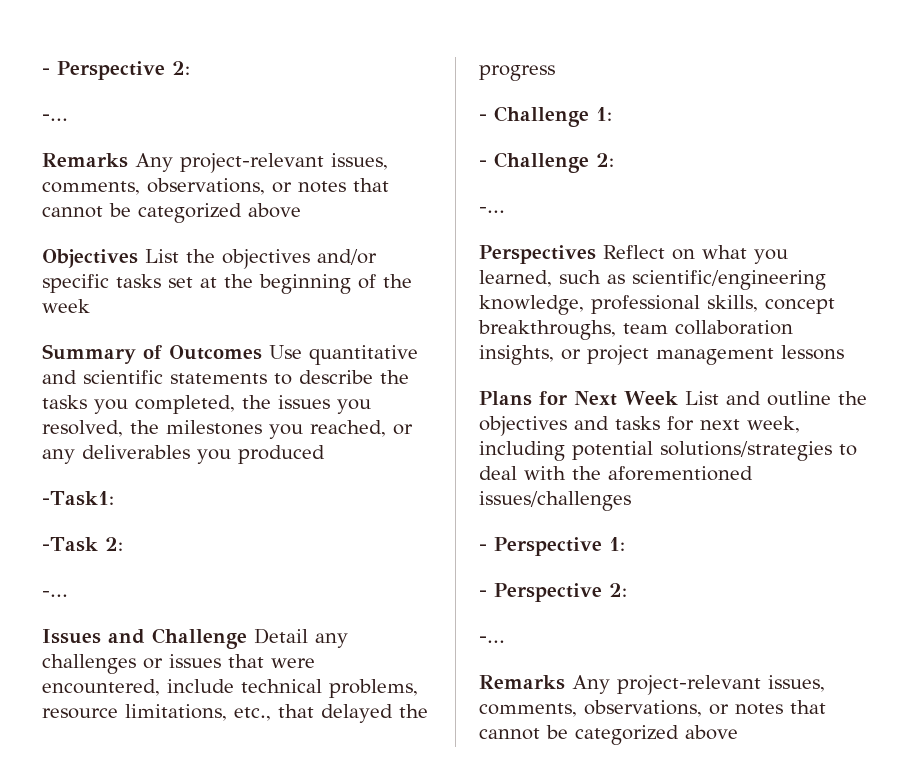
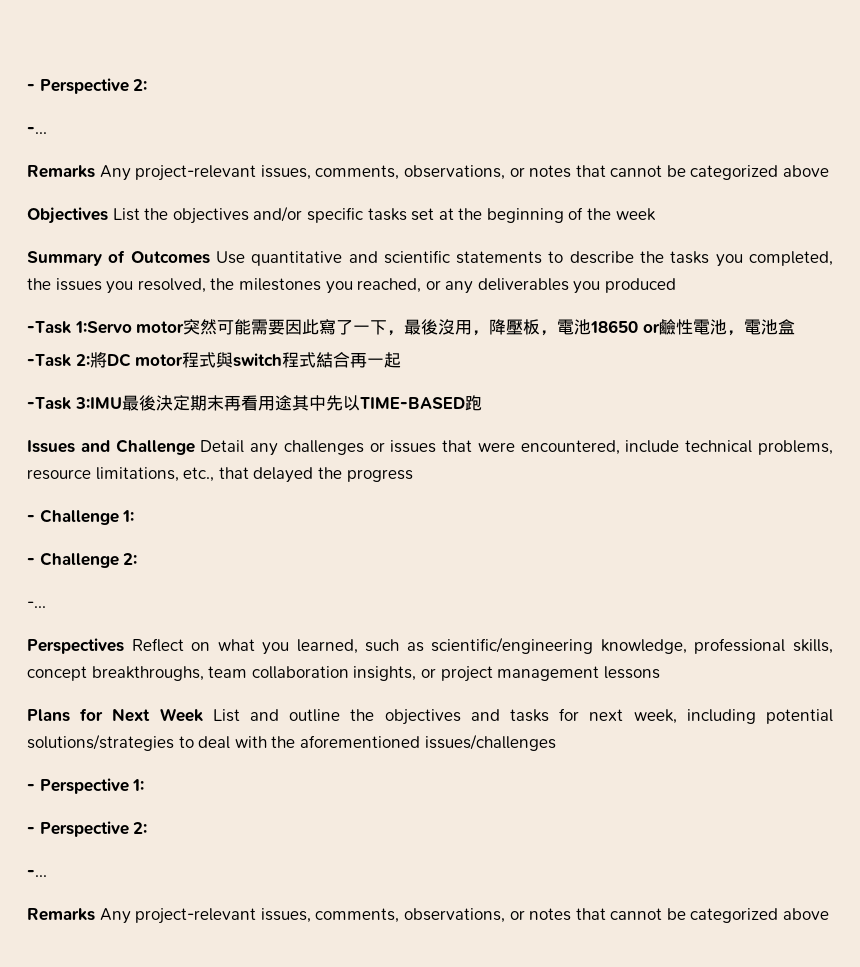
- -Task1:
- -Task 2:
- -...
+ -Task 1:Servo motor突然可能需要因此寫了一下，最後沒用，降壓板，電池18650 or鹼性電池，電池盒
+ -Task 2:將DC motor程式與switch程式結合再一起
+ -Task 3:IMU最後決定期末再看用途其中先以TIME-BASED跑

